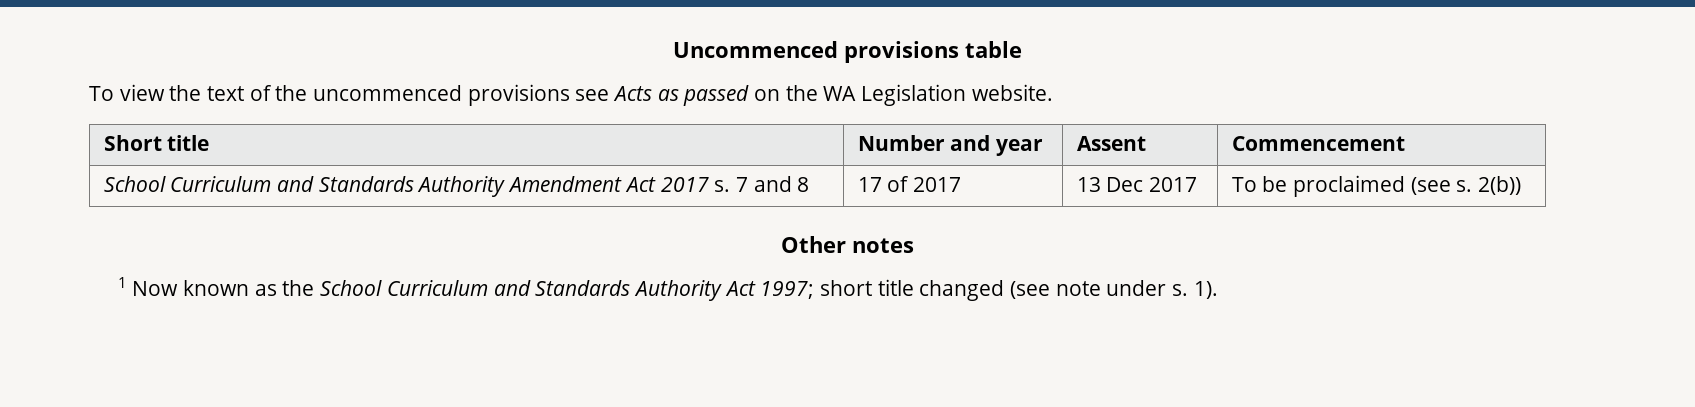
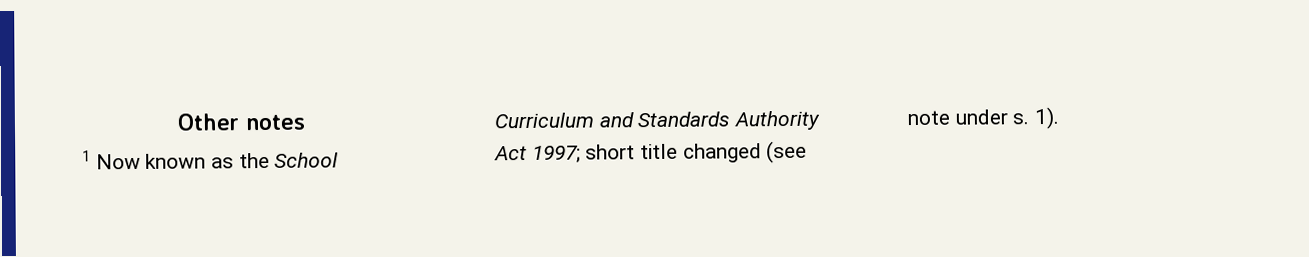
- Uncommenced provisions table
- To view the text of the uncommenced provisions see Acts as passed on the WA Legislation website.
- Short title | Number and year | Assent | Commencement
- School Curriculum and Standards Authority Amendment Act 2017 s. 7 and 8 | 17 of 2017 | 13 Dec 2017 | To be proclaimed (see s. 2(b))

